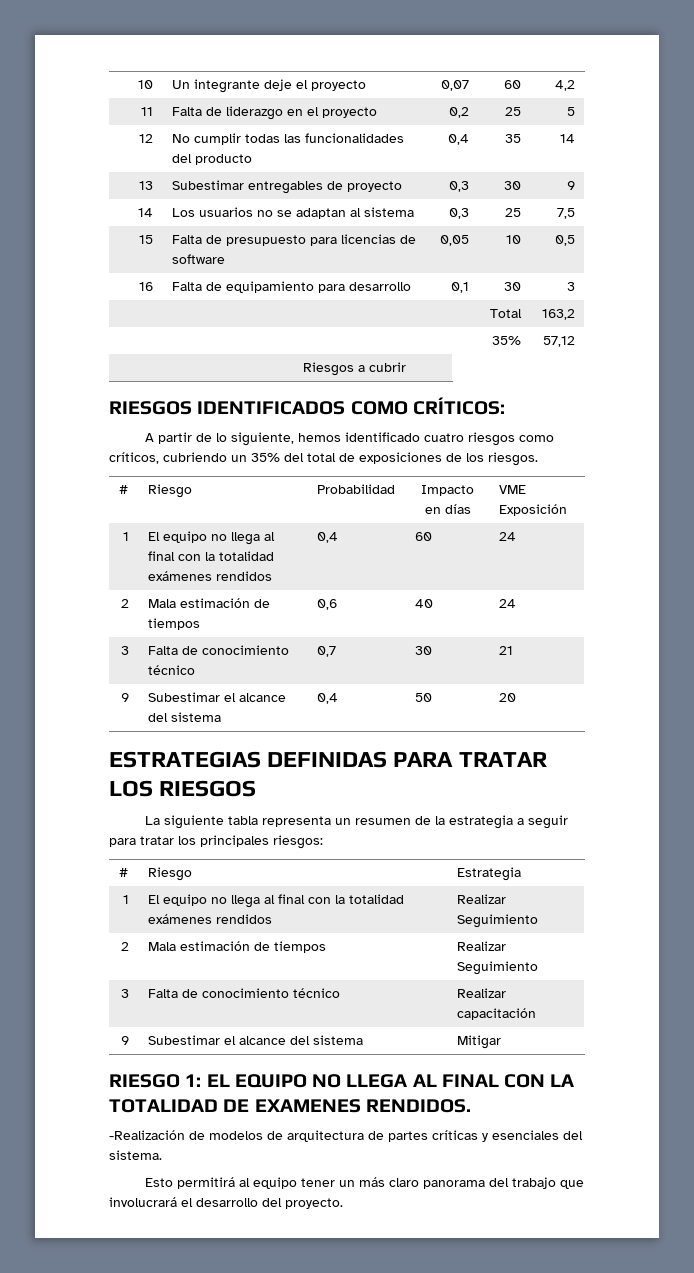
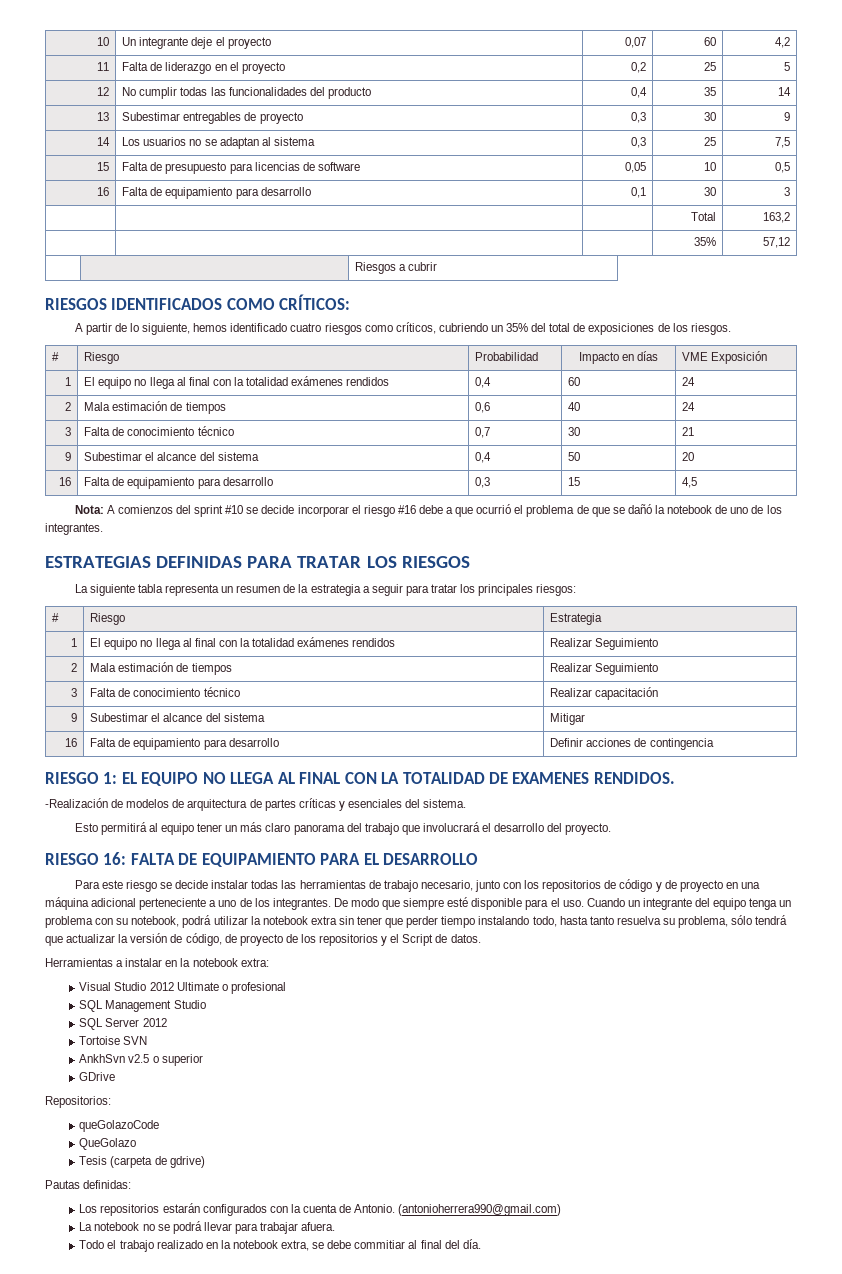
+ 16 | Falta de equipamiento para desarrollo | 0,3 | 15 | 4,5
+ Nota: A comienzos del sprint #10 se decide incorporar el riesgo #16 debe a que ocurrió el problema de que se dañó la notebook de uno de los integrantes.
+ 16 | Falta de equipamiento para desarrollo | Definir acciones de contingencia
+ RIESGO 16: FALTA DE EQUIPAMIENTO PARA EL DESARROLLO
+ Para este riesgo se decide instalar todas las herramientas de trabajo necesario, junto con los repositorios de código y de proyecto en una máquina adicional perteneciente a uno de los integrantes. De modo que siempre esté disponible para el uso. Cuando un integrante del equipo tenga un problema con su notebook, podrá utilizar la notebook extra sin tener que perder tiempo instalando todo, hasta tanto resuelva su problema, sólo tendrá que actualizar la versión de código, de proyecto de los repositorios y el Script de datos.
+ Herramientas a instalar en la notebook extra:
+ Visual Studio 2012 Ultimate o profesional
+ SQL Management Studio
+ SQL Server 2012
+ Tortoise SVN
+ AnkhSvn v2.5 o superior
+ GDrive
+ Repositorios:
+ queGolazoCode
+ QueGolazo
+ Tesis (carpeta de gdrive)
+ Pautas definidas:
+ Los repositorios estarán configurados con la cuenta de Antonio. (antonioherrera990@gmail.com)
+ La notebook no se podrá llevar para trabajar afuera.
+ Todo el trabajo realizado en la notebook extra, se debe commitiar al final del día.

